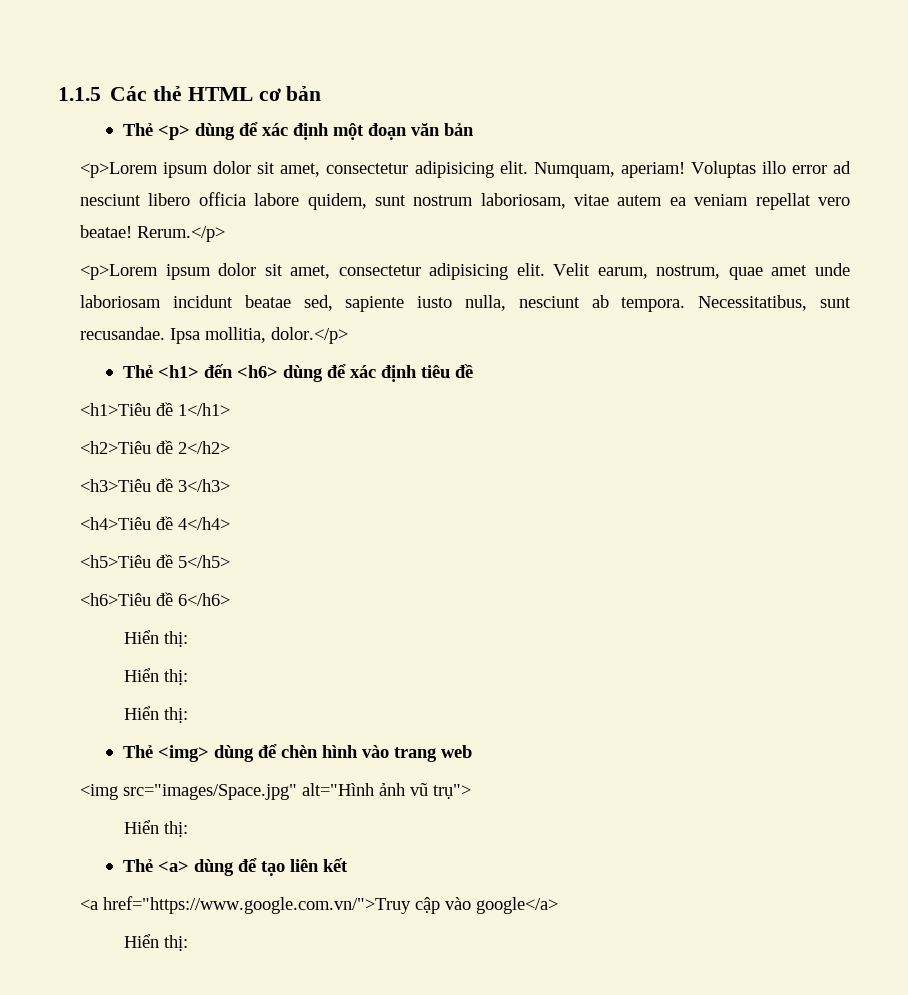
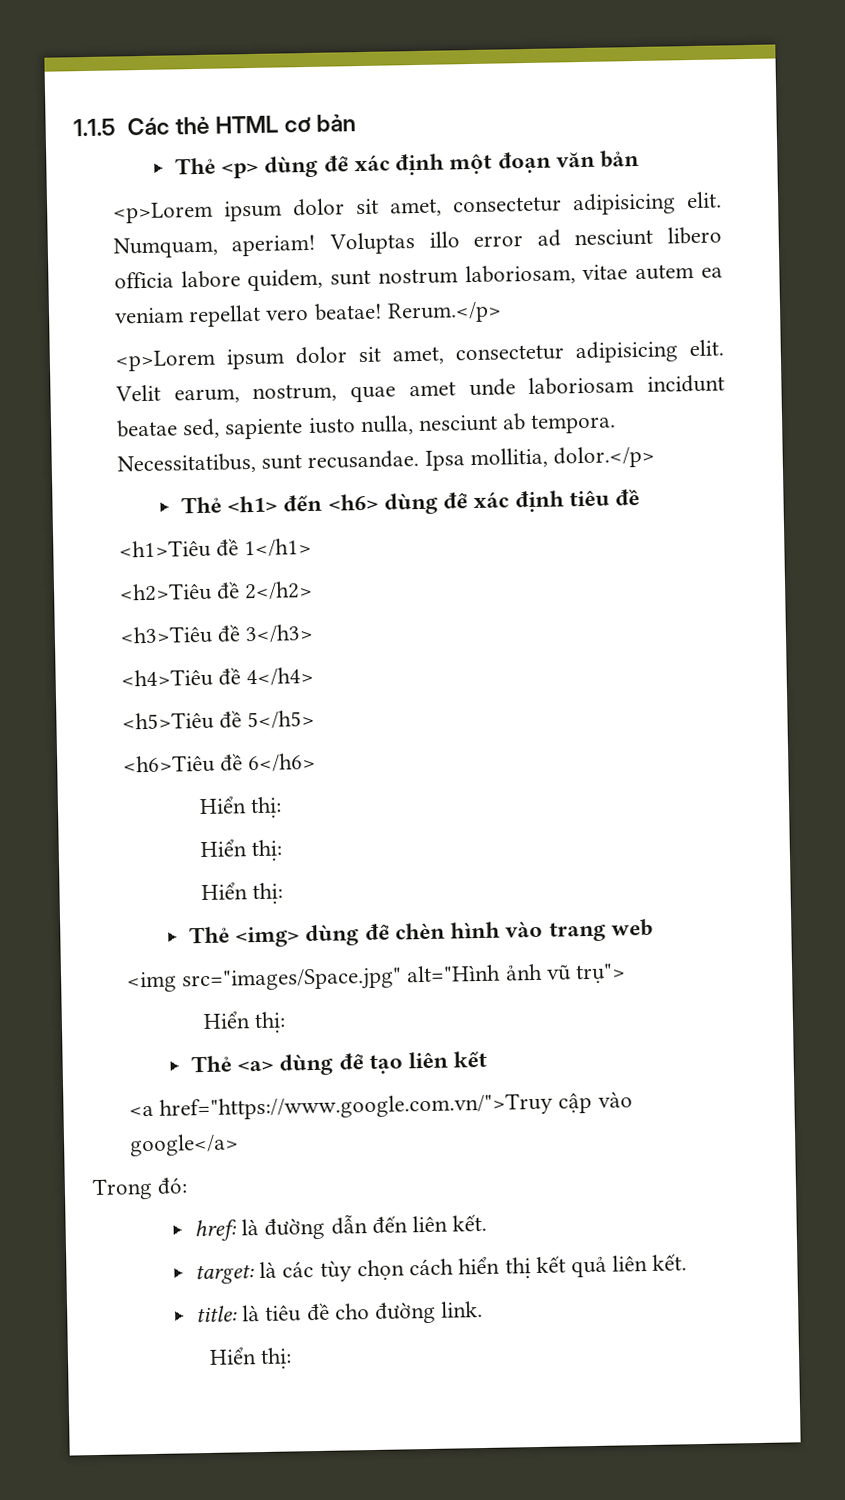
+ Trong đó:
+ href: là đường dẫn đến liên kết.
+ target: là các tùy chọn cách hiển thị kết quả liên kết.
+ title: là tiêu đề cho đường link.

